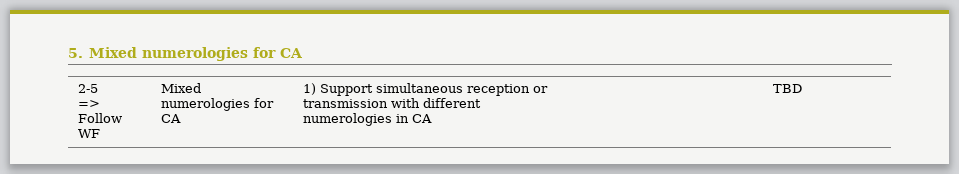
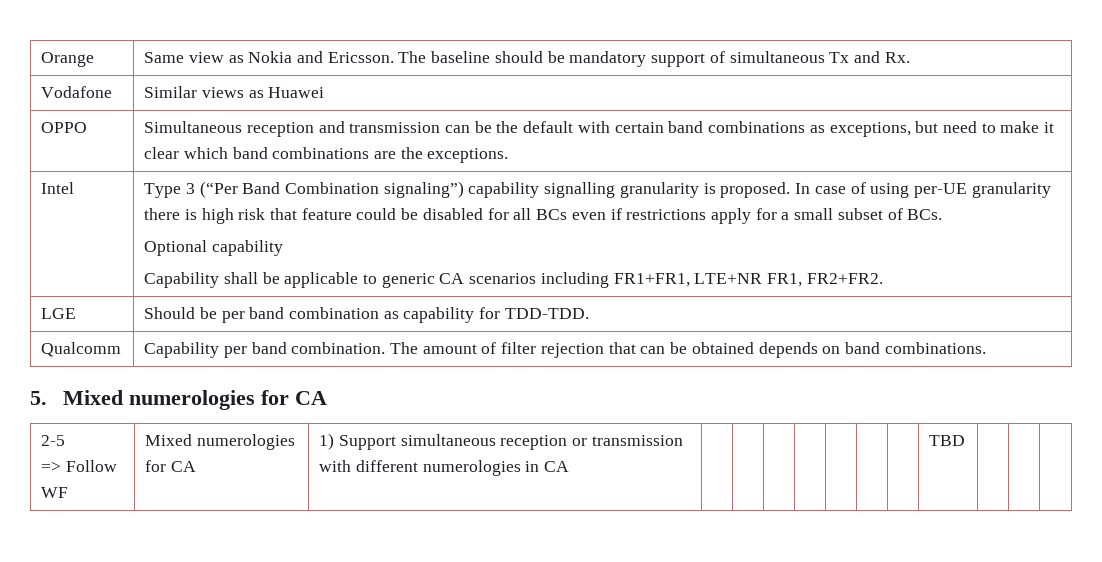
+ Orange | Same view as Nokia and Ericsson. The baseline should be mandatory support of simultaneous Tx and Rx.
+ Vodafone | Similar views as Huawei
+ OPPO | Simultaneous reception and transmission can be the default with certain band combinations as exceptions, but need to make it clear which band combinations are the exceptions.
+ Intel | Type 3 (“Per Band Combination signaling”) capability signalling granularity is proposed. In case of using per-UE granularity there is high risk that feature could be disabled for all BCs even if restrictions apply for a small subset of BCs.
+ Optional capability
+ Capability shall be applicable to generic CA scenarios including FR1+FR1, LTE+NR FR1, FR2+FR2.
+ LGE | Should be per band combination as capability for TDD-TDD.
+ Qualcomm | Capability per band combination. The amount of filter rejection that can be obtained depends on band combinations.

